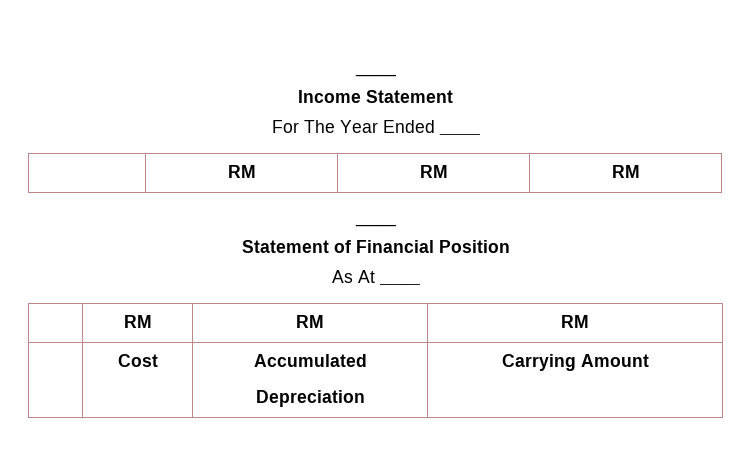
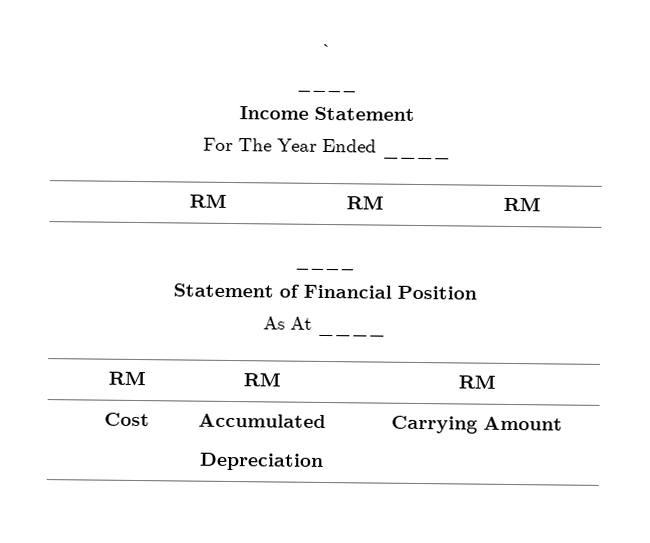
+ `

